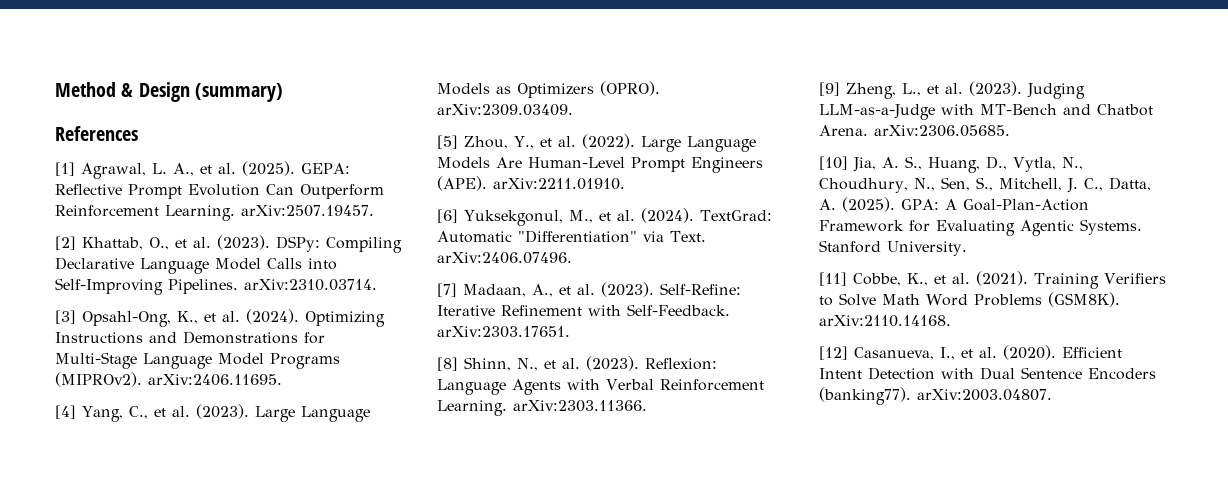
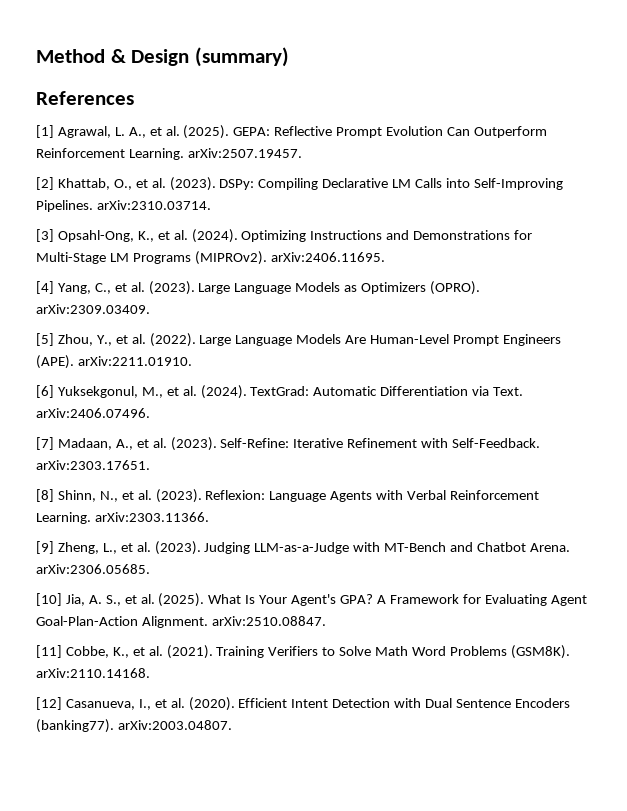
- DSPy: Compiling Declarative Language Model Calls into Self-Improving Pipelines. arXiv:2310.03714.
+ DSPy: Compiling Declarative LM Calls into Self-Improving Pipelines. arXiv:2310.03714.
- Optimizing Instructions and Demonstrations for Multi-Stage Language Model Programs (MIPROv2). arXiv:2406.11695.
+ Optimizing Instructions and Demonstrations for Multi-Stage LM Programs (MIPROv2). arXiv:2406.11695.
- TextGrad: Automatic "Differentiation" via Text. arXiv:2406.07496.
+ TextGrad: Automatic Differentiation via Text. arXiv:2406.07496.
- [10] Jia, A. S., Huang, D., Vytla, N., Choudhury, N., Sen, S., Mitchell, J. C., Datta, A. (2025). GPA: A Goal-Plan-Action Framework for Evaluating Agentic Systems. Stanford University.
+ [10] Jia, A. S., et al. (2025). What Is Your Agent's GPA? A Framework for Evaluating Agent Goal-Plan-Action Alignment. arXiv:2510.08847.

